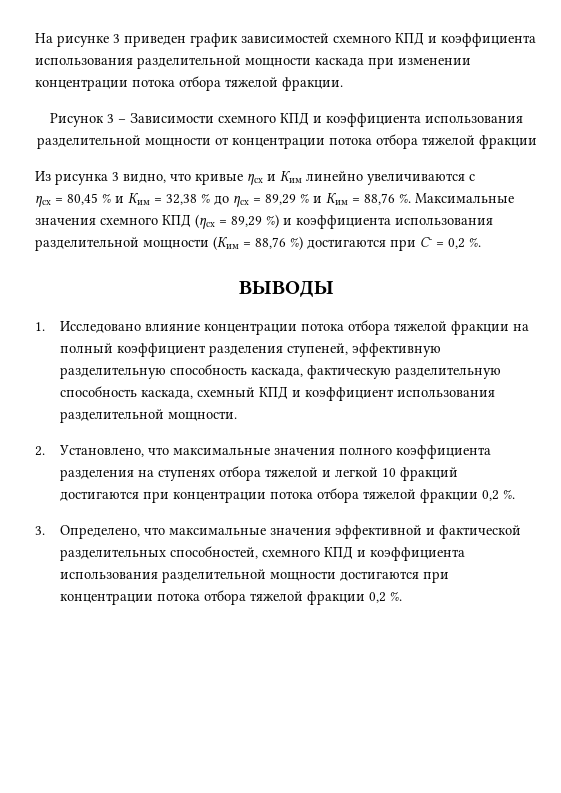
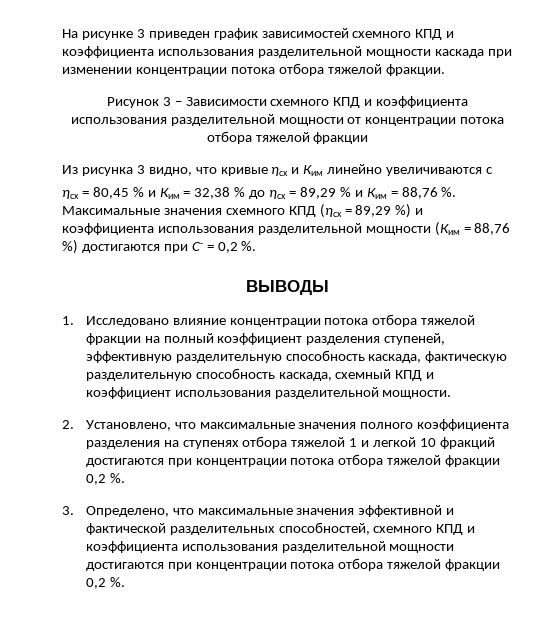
- 2. Установлено, что максимальные значения полного коэффициента разделения на ступенях отбора тяжелой и легкой 10 фракций достигаются при концентрации потока отбора тяжелой фракции 0,2 %.
+ 2. Установлено, что максимальные значения полного коэффициента разделения на ступенях отбора тяжелой 1 и легкой 10 фракций достигаются при концентрации потока отбора тяжелой фракции 0,2 %.

